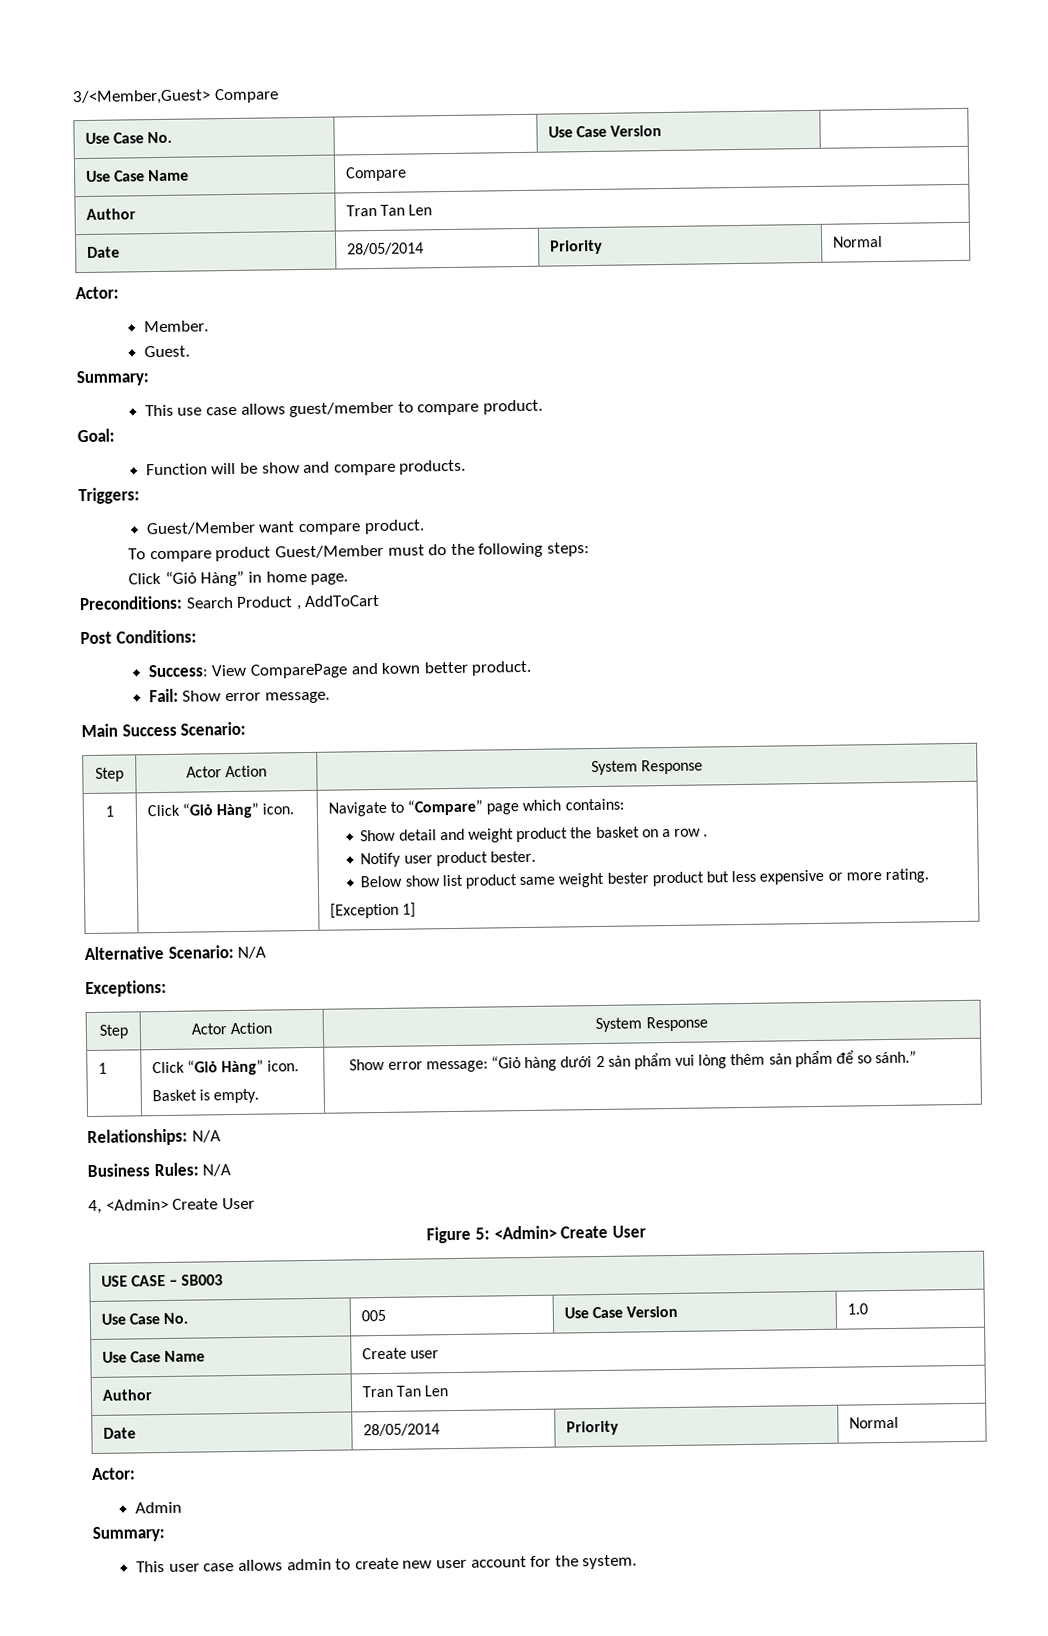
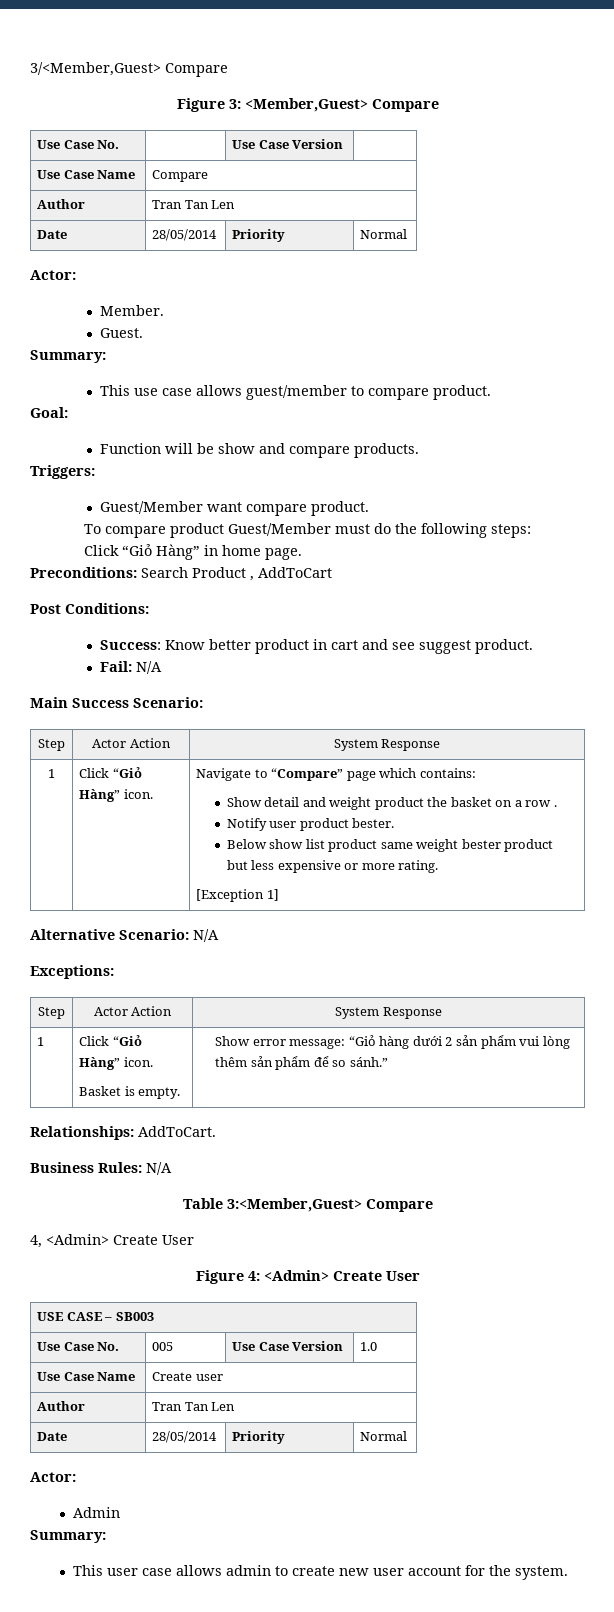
+ Figure 3: <Member,Guest> Compare
- Success: View ComparePage and kown better product.
+ Success: Know better product in cart and see suggest product.
- Fail: Show error message.
+ Fail: N/A
- Relationships: N/A
+ Relationships: AddToCart.
+ Table 3:<Member,Guest> Compare
- Figure 5: <Admin> Create User
+ Figure 4: <Admin> Create User

